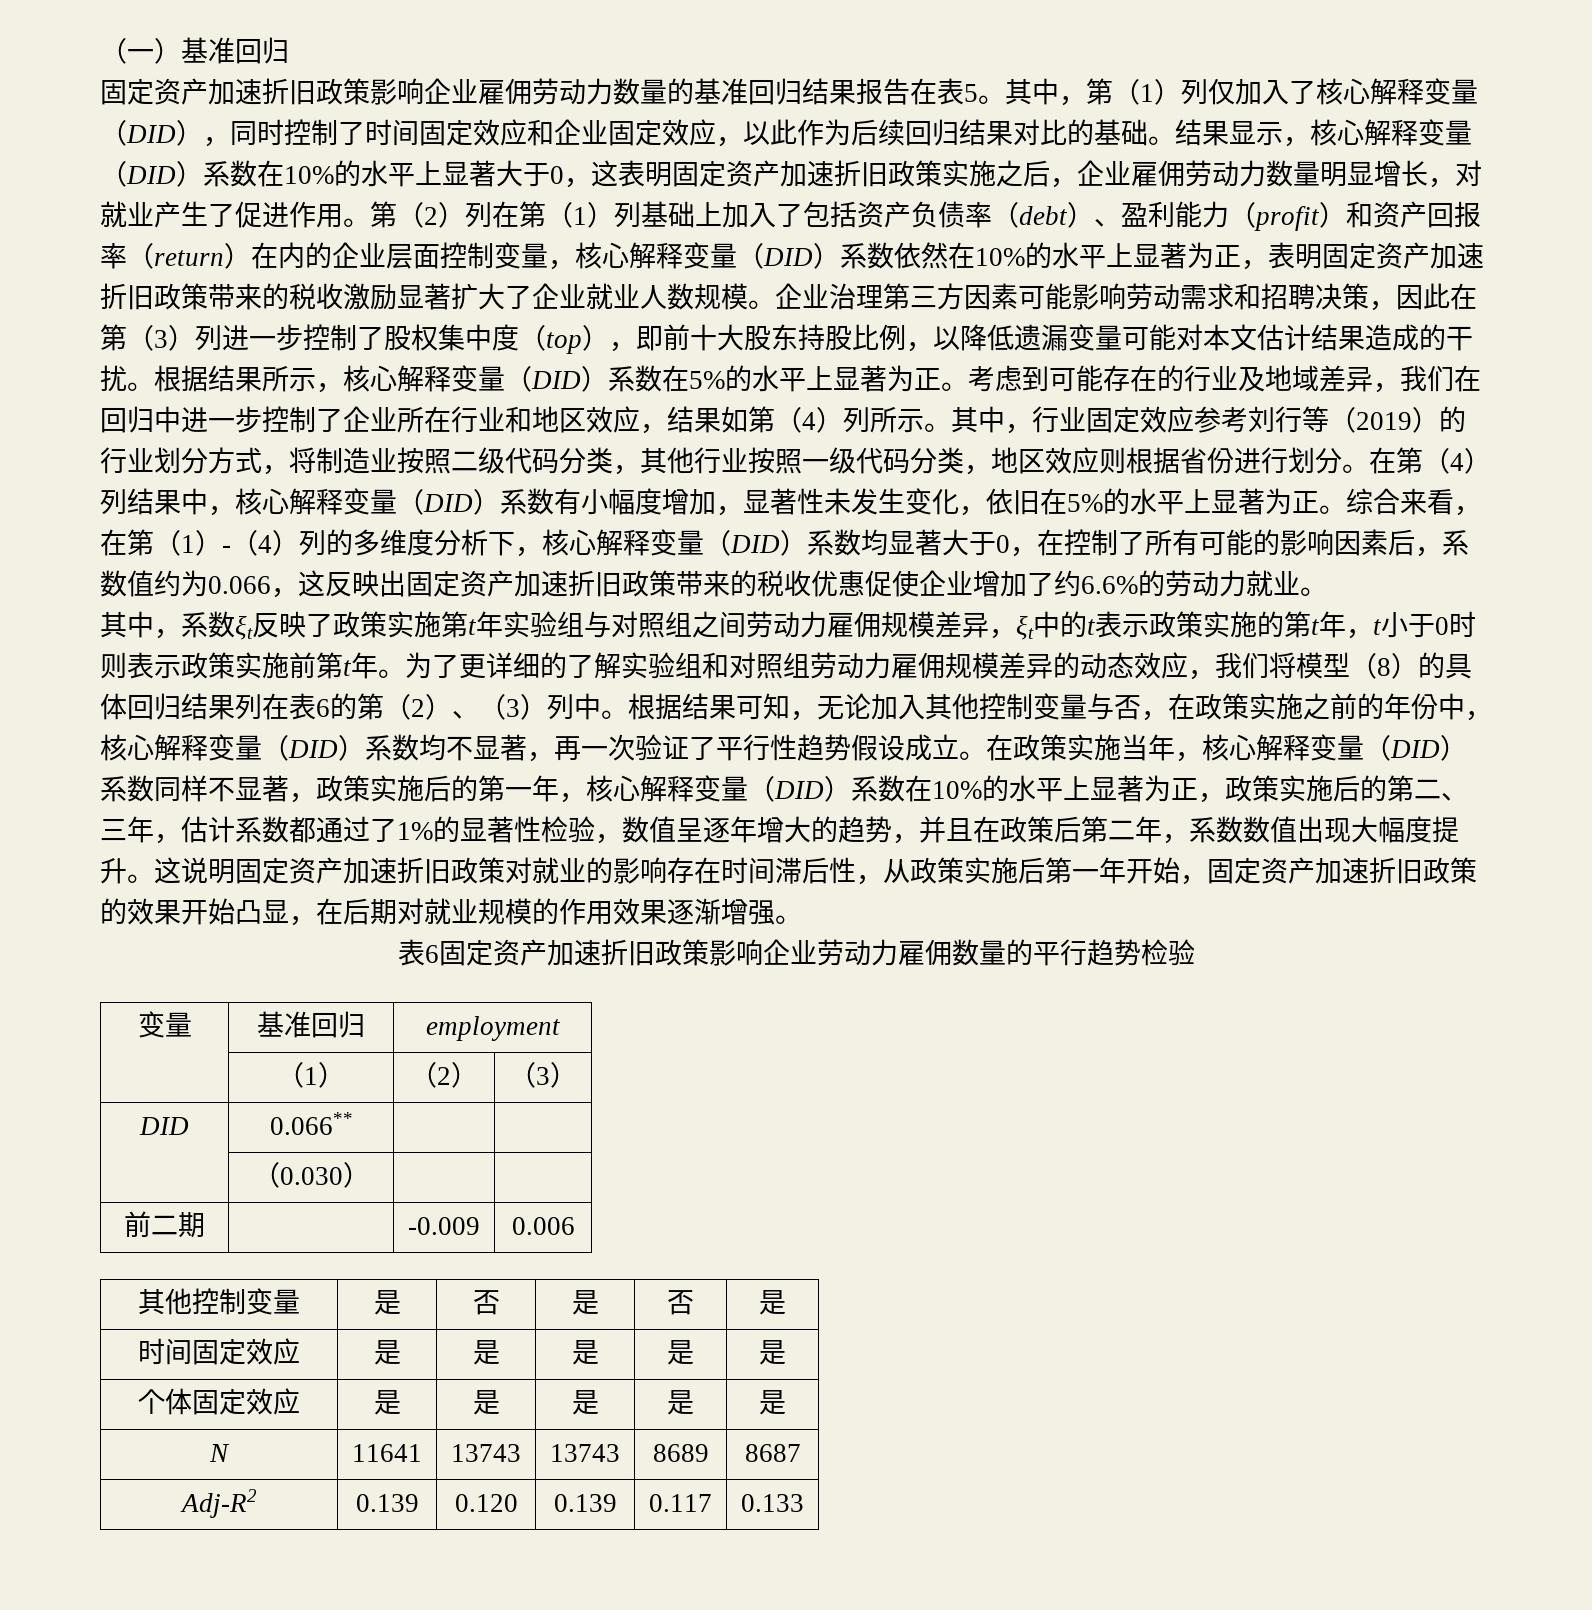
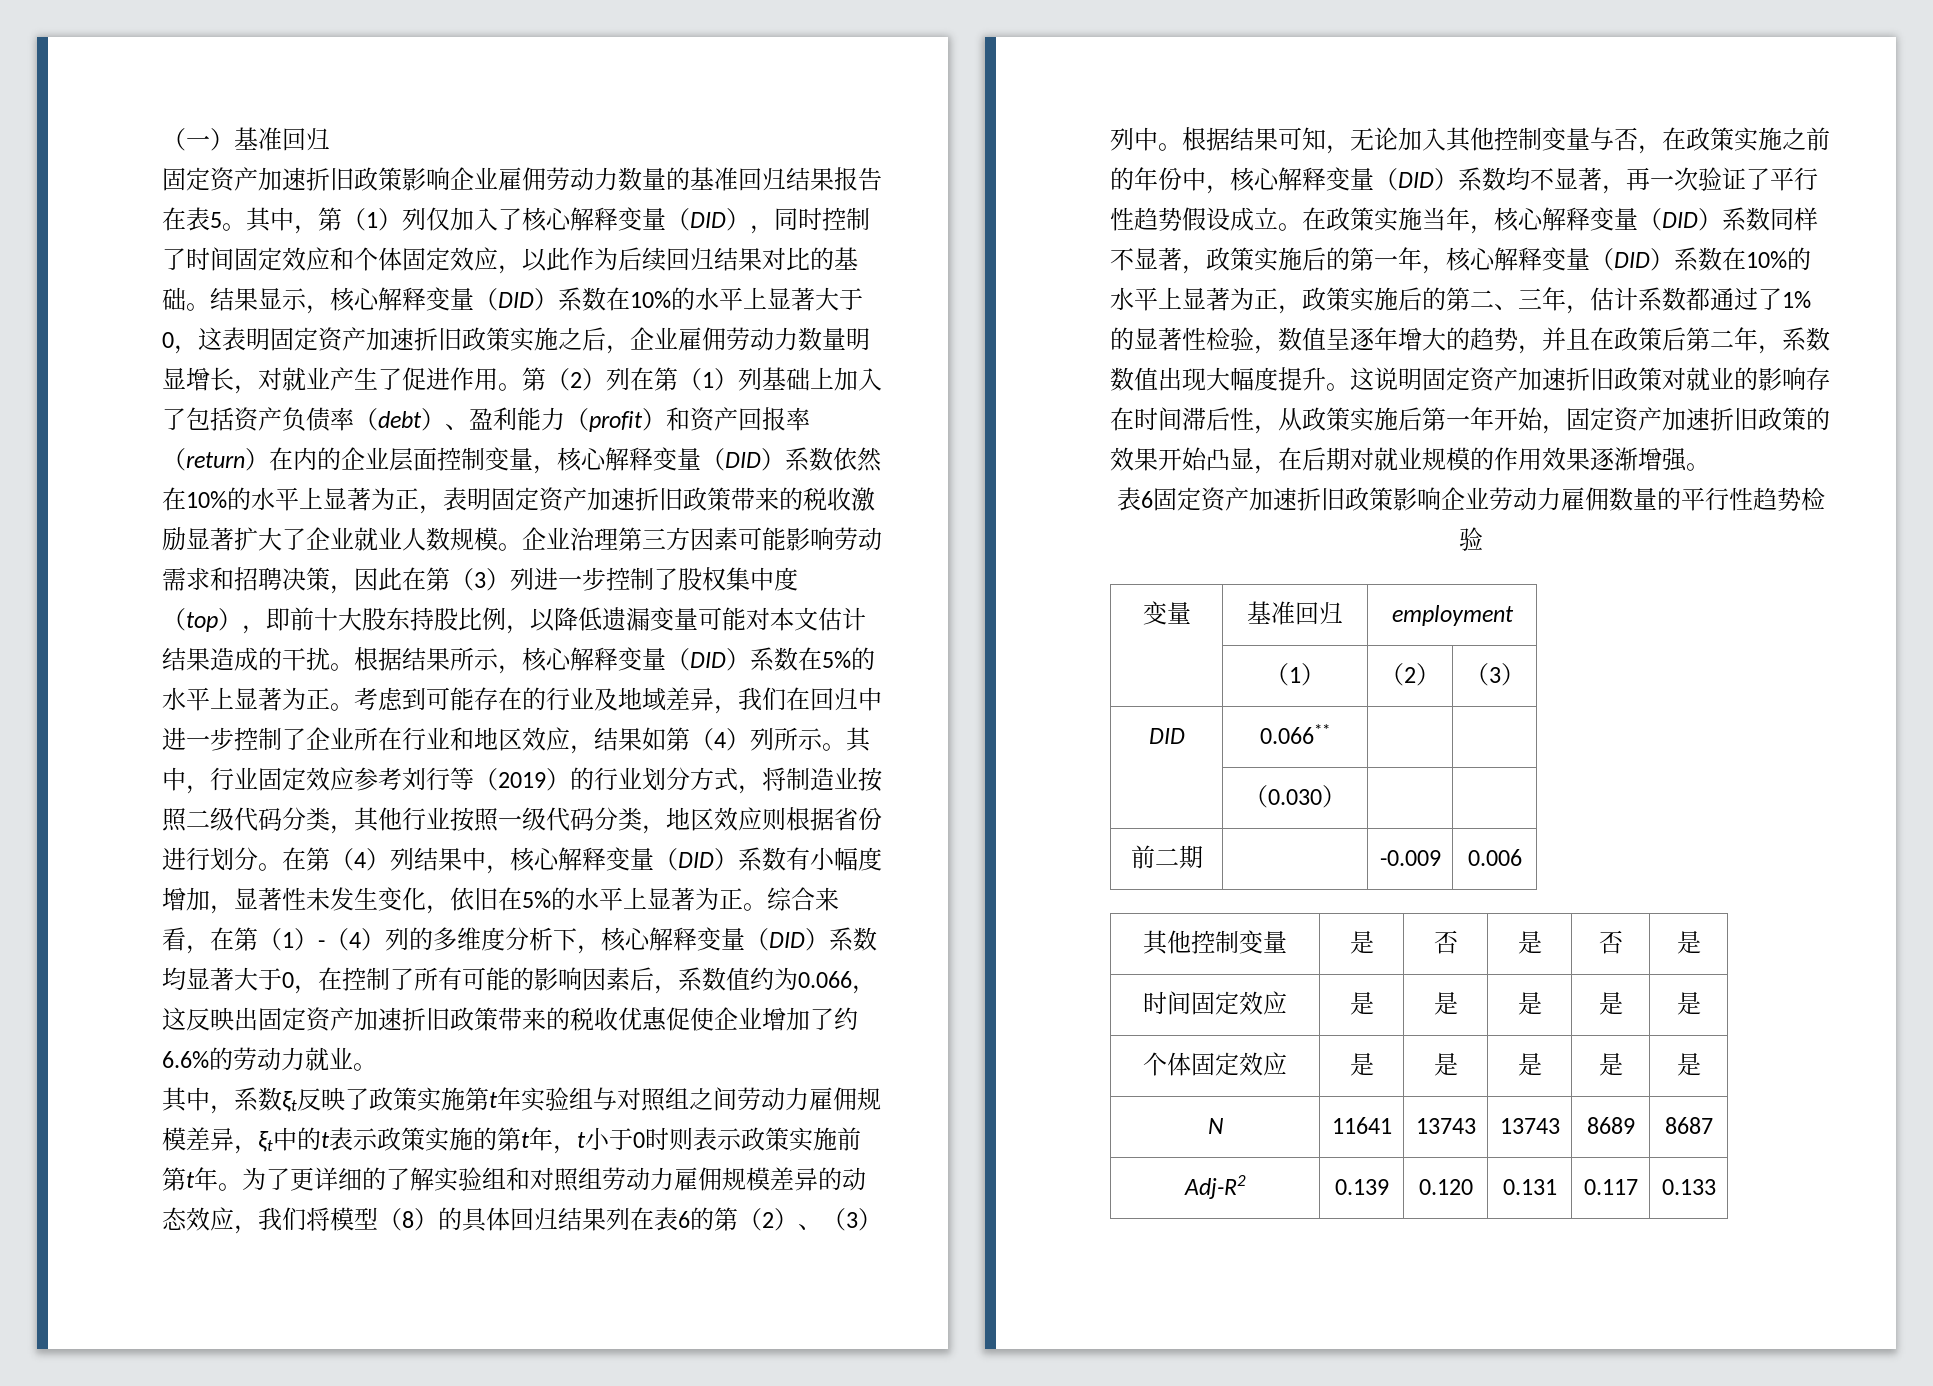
- 其中，第（1）列仅加入了核心解释变量（DID），同时控制了时间固定效应和企业固定效应，以此作为后续回归结果对比的基础。
+ 其中，第（1）列仅加入了核心解释变量（DID），同时控制了时间固定效应和个体固定效应，以此作为后续回归结果对比的基础。
- 表6固定资产加速折旧政策影响企业劳动力雇佣数量的平行趋势检验
+ 表6固定资产加速折旧政策影响企业劳动力雇佣数量的平行性趋势检验
- Adj-R2 | 0.139 | 0.120 | 0.139 | 0.117 | 0.133
+ Adj-R2 | 0.139 | 0.120 | 0.131 | 0.117 | 0.133

